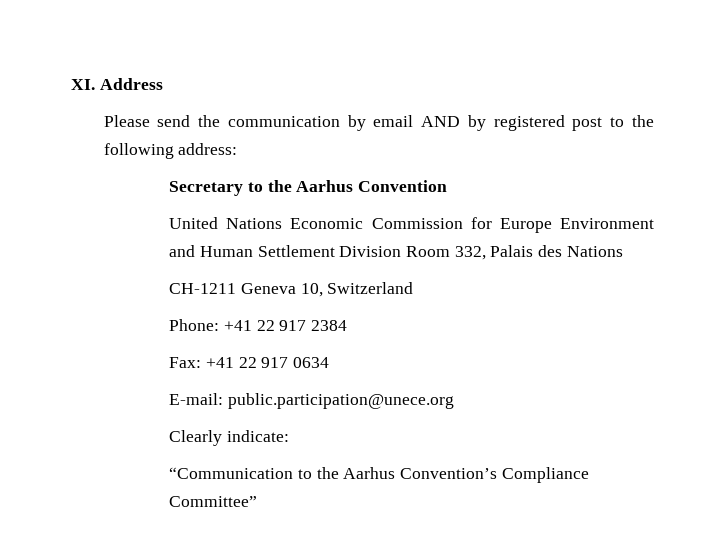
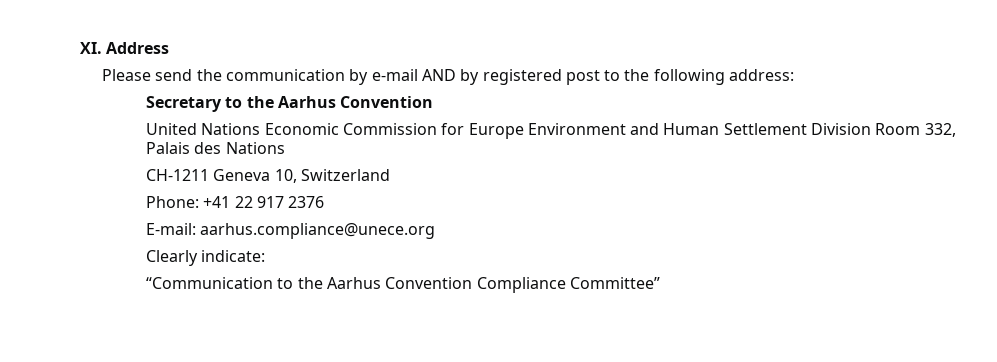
- Please send the communication by email AND by registered post to the following address:
+ Please send the communication by e-mail AND by registered post to the following address:
- Phone: +41 22 917 2384
- Fax: +41 22 917 0634
+ Phone: +41 22 917 2376
- E-mail: public.participation@unece.org
+ E-mail: aarhus.compliance@unece.org
- “Communication to the Aarhus Convention’s Compliance Committee”
+ “Communication to the Aarhus Convention Compliance Committee”

